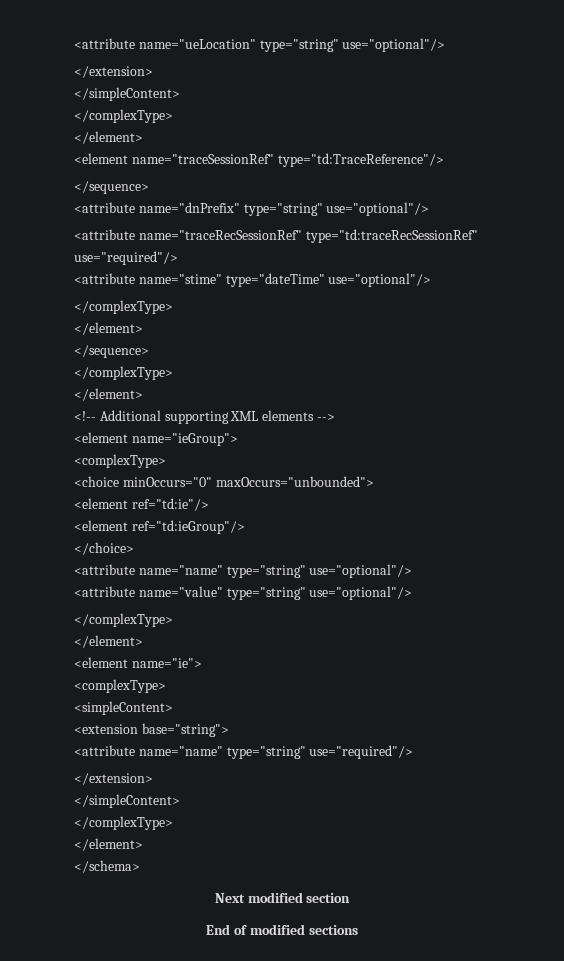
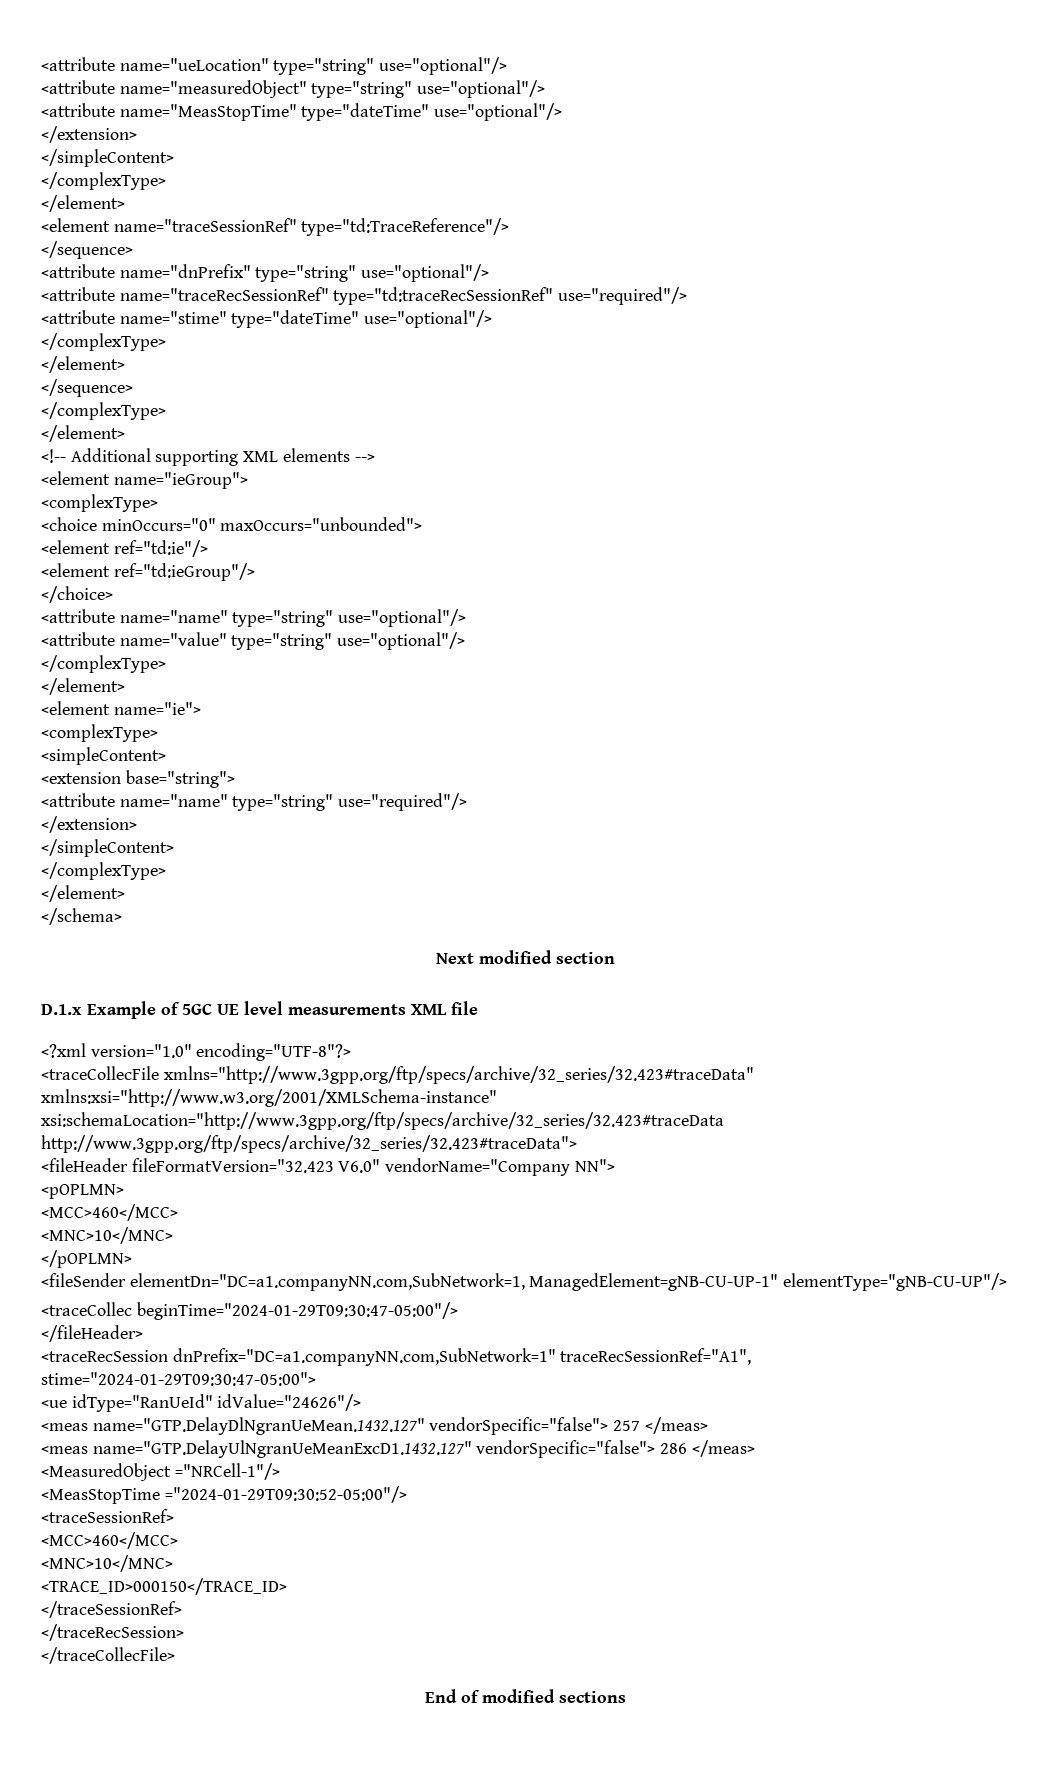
+ <attribute name="measuredObject" type="string" use="optional"/>
+ <attribute name="MeasStopTime" type="dateTime" use="optional"/>
+ D.1.x Example of 5GC UE level measurements XML file
+ <?xml version="1.0" encoding="UTF-8"?>
+ <traceCollecFile xmlns="http://www.3gpp.org/ftp/specs/archive/32_series/32.423#traceData" xmlns:xsi="http://www.w3.org/2001/XMLSchema-instance" xsi:schemaLocation="http://www.3gpp.org/ftp/specs/archive/32_series/32.423#traceData http://www.3gpp.org/ftp/specs/archive/32_series/32.423#traceData">
+ <fileHeader fileFormatVersion="32.423 V6.0" vendorName="Company NN">
+ <pOPLMN>
+ <MCC>460</MCC>
+ <MNC>10</MNC>
+ </pOPLMN>
+ <fileSender elementDn="DC=a1.companyNN.com,SubNetwork=1, ManagedElement=gNB-CU-UP-1" elementType="gNB-CU-UP"/>
+ <traceCollec beginTime="2024-01-29T09:30:47-05:00"/>
+ </fileHeader>
+ <traceRecSession dnPrefix="DC=a1.companyNN.com,SubNetwork=1" traceRecSessionRef="A1", stime="2024-01-29T09:30:47-05:00">
+ <ue idType="RanUeId" idValue="24626"/>
+ <meas name="GTP.DelayDlNgranUeMean.1432.127" vendorSpecific="false"> 257 </meas>
+ <meas name="GTP.DelayUlNgranUeMeanExcD1.1432.127" vendorSpecific="false"> 286 </meas>
+ <MeasuredObject ="NRCell-1"/>
+ <MeasStopTime ="2024-01-29T09:30:52-05:00"/>
+ <traceSessionRef>
+ <MCC>460</MCC>
+ <MNC>10</MNC>
+ <TRACE_ID>000150</TRACE_ID>
+ </traceSessionRef>
+ </traceRecSession>
+ </traceCollecFile>

